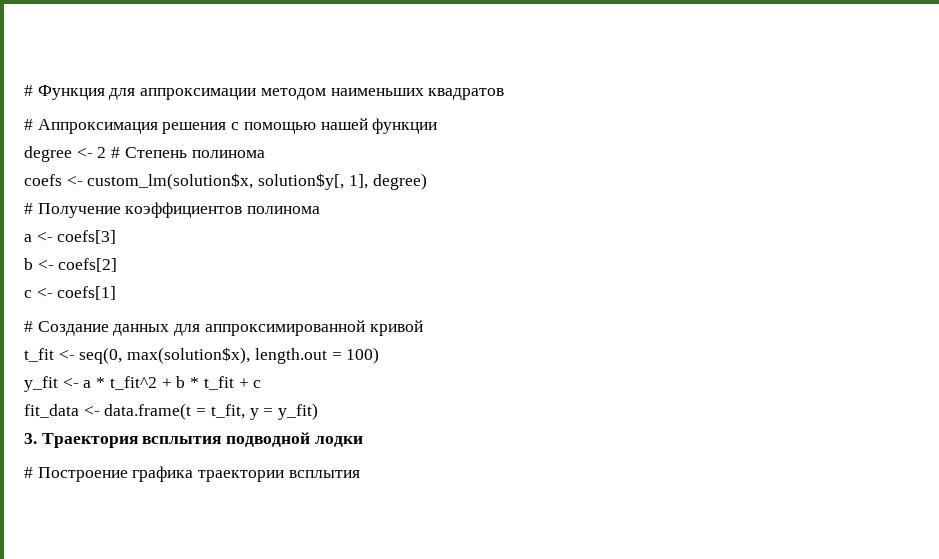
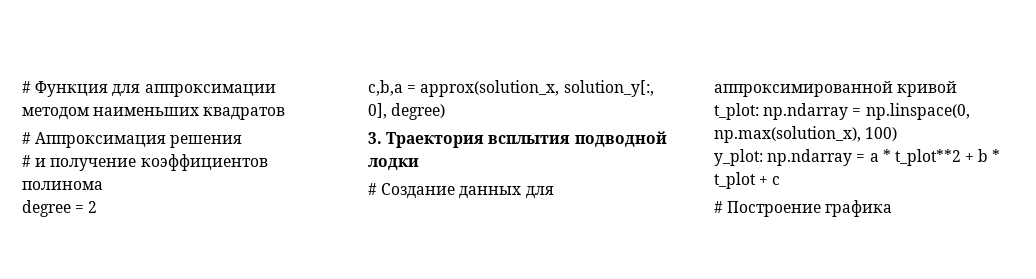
- # Аппроксимация решения с помощью нашей функции
- degree <- 2 # Степень полинома
- coefs <- custom_lm(solution$x, solution$y[, 1], degree)
- # Получение коэффициентов полинома
+ # Аппроксимация решения
+ # и получение коэффициентов полинома
- a <- coefs[3]
- b <- coefs[2]
- c <- coefs[1]
+ degree = 2
+ c,b,a = approx(solution_x, solution_y[:, 0], degree)
+ 3. Траектория всплытия подводной лодки
- t_fit <- seq(0, max(solution$x), length.out = 100)
- y_fit <- a * t_fit^2 + b * t_fit + c
+ t_plot: np.ndarray = np.linspace(0, np.max(solution_x), 100)
+ y_plot: np.ndarray = a * t_plot**2 + b * t_plot + c
- fit_data <- data.frame(t = t_fit, y = y_fit)
- 3. Траектория всплытия подводной лодки
- # Построение графика траектории всплытия
+ # Построение графика

